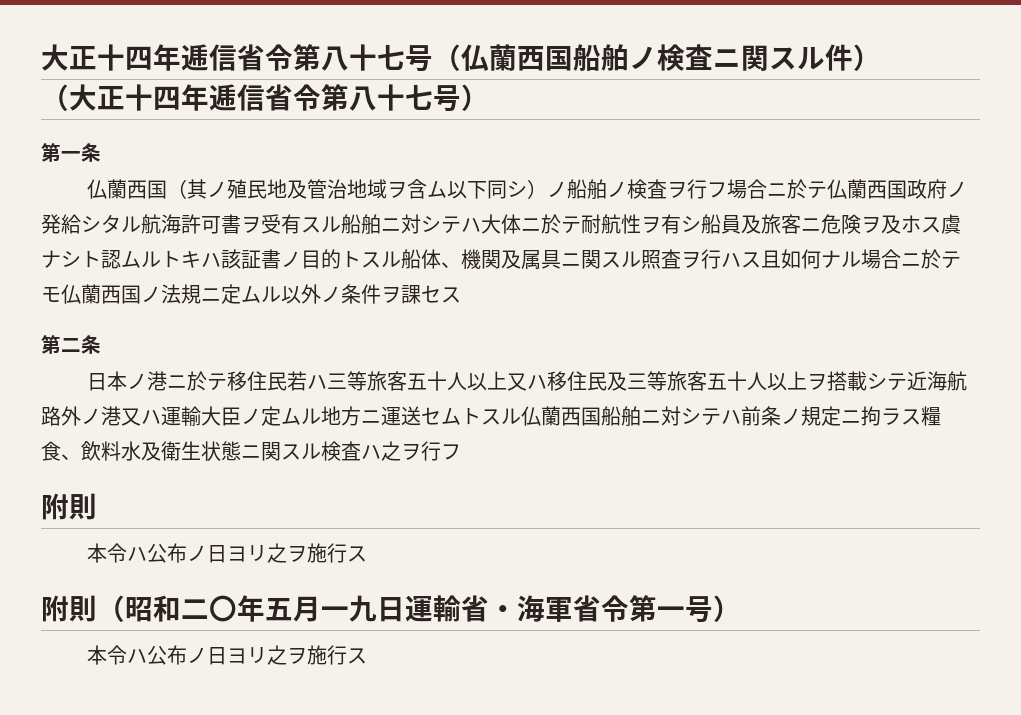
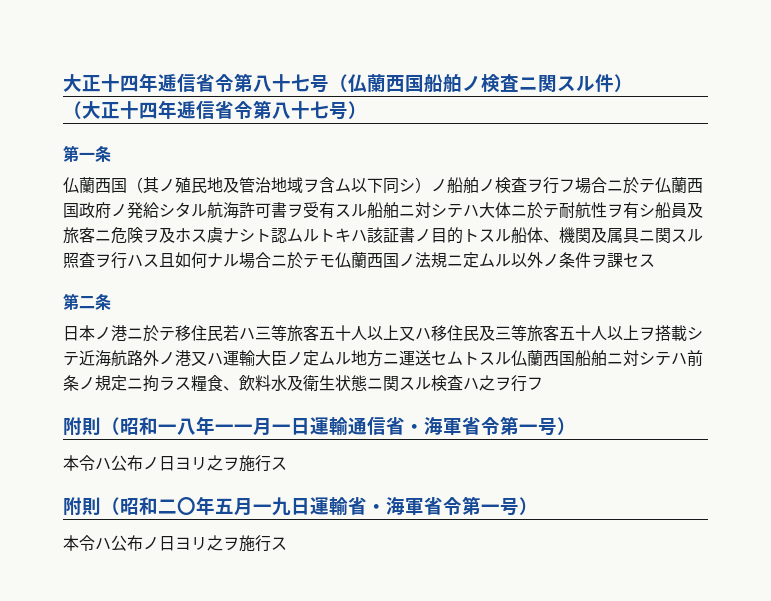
  日本ノ港ニ於テ移住民若ハ三等旅客五十人以上又ハ移住民及三等旅客五十人以上ヲ搭載シテ近海航路外ノ港又ハ運輸大臣ノ定ムル地方ニ運送セムトスル仏蘭西国船舶ニ対シテハ前条ノ規定ニ拘ラス糧食、飲料水及衛生状態ニ関スル検査ハ之ヲ行フ
- 附則
+ 附則（昭和一八年一一月一日運輸通信省・海軍省令第一号）

